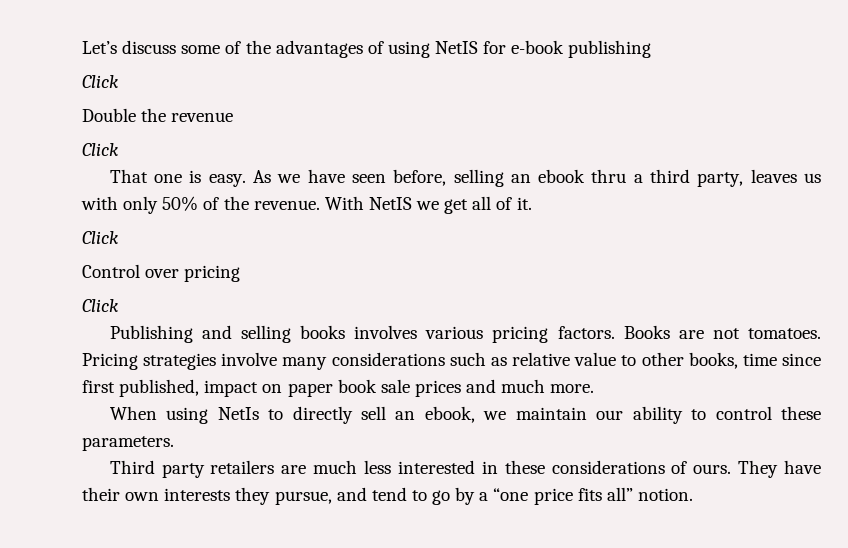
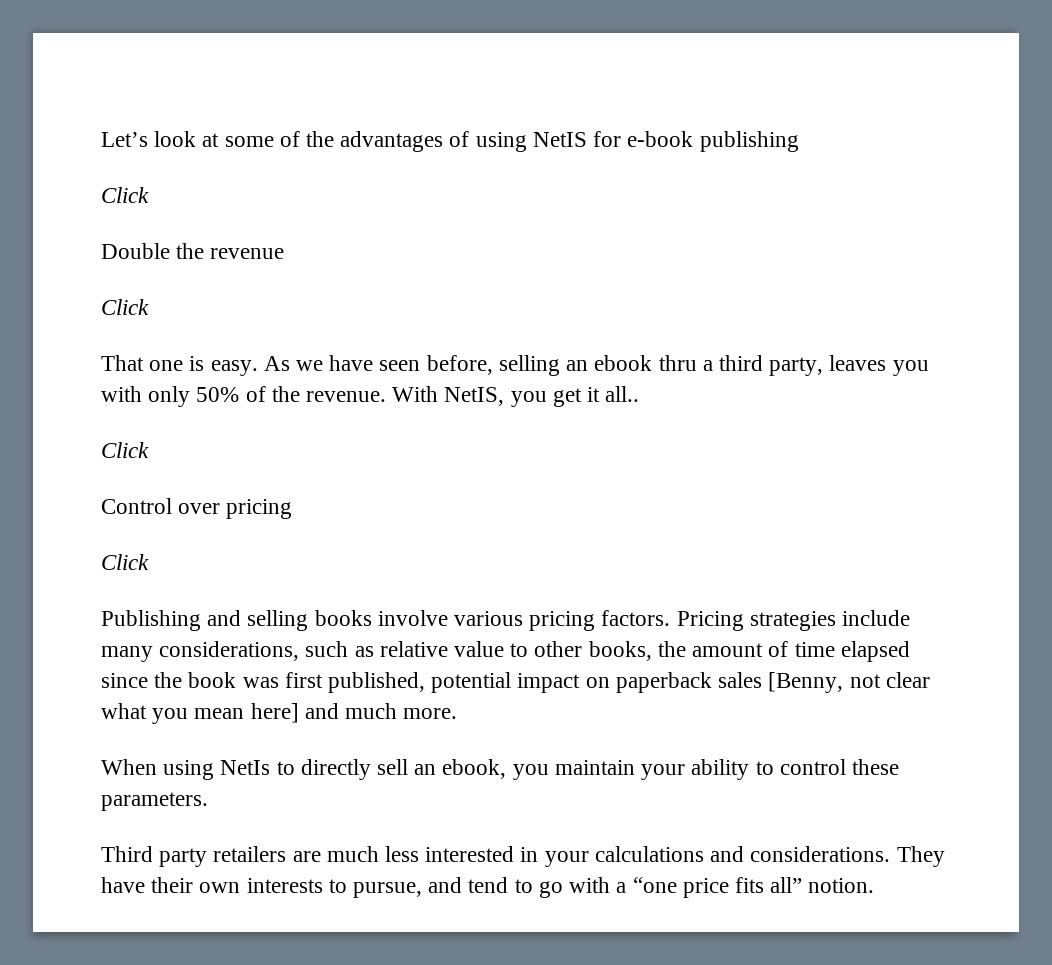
- Let’s discuss some of the advantages of using NetIS for e-book publishing
+ Let’s look at some of the advantages of using NetIS for e-book publishing
- As we have seen before, selling an ebook thru a third party, leaves us with only 50% of the revenue.
+ As we have seen before, selling an ebook thru a third party, leaves you with only 50% of the revenue.
- With NetIS we get all of it.
+ With NetIS, you get it all..
- Publishing and selling books involves various pricing factors.
+ Publishing and selling books involve various pricing factors.
- Books are not tomatoes. Pricing strategies involve many considerations such as relative value to other books, time since first published, impact on paper book sale prices and much more.
+ Pricing strategies include many considerations, such as relative value to other books, the amount of time elapsed since the book was first published, potential impact on paperback sales [Benny, not clear what you mean here] and much more.
- When using NetIs to directly sell an ebook, we maintain our ability to control these parameters.
+ When using NetIs to directly sell an ebook, you maintain your ability to control these parameters.
- Third party retailers are much less interested in these considerations of ours.
+ Third party retailers are much less interested in your calculations and considerations.
- They have their own interests they pursue, and tend to go by a “one price fits all” notion.
+ They have their own interests to pursue, and tend to go with a “one price fits all” notion.

